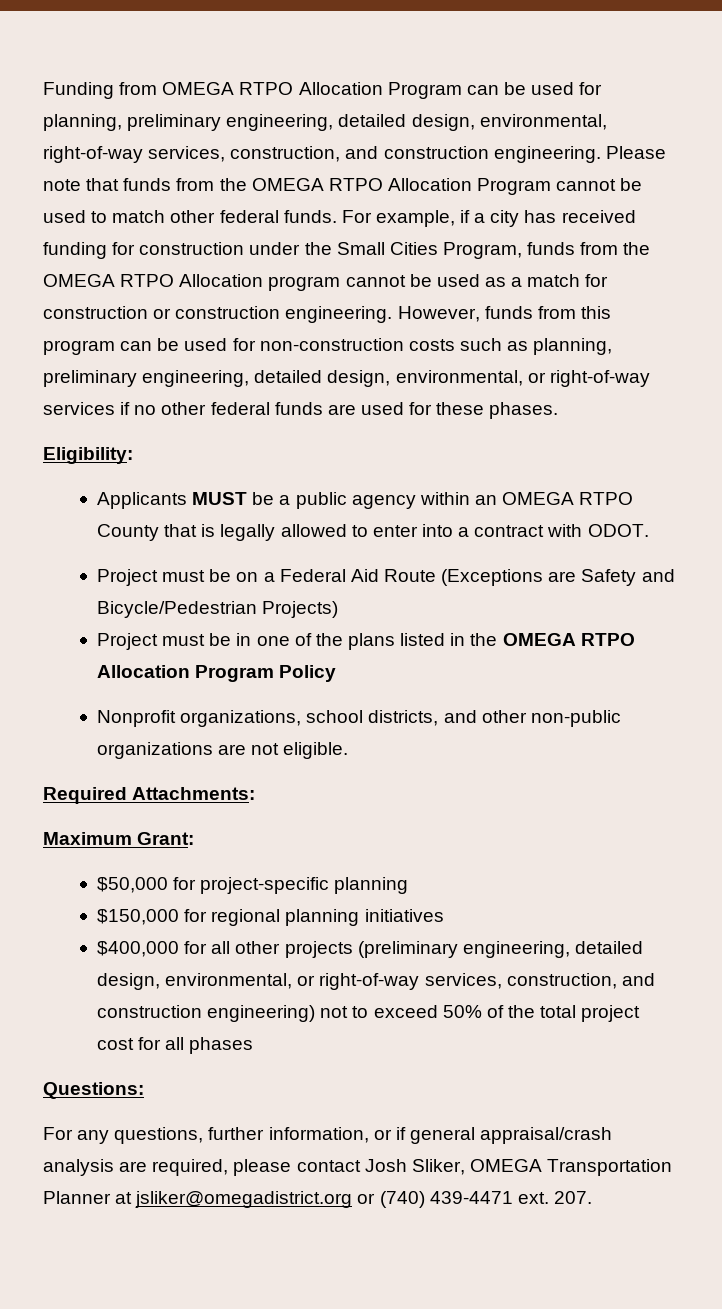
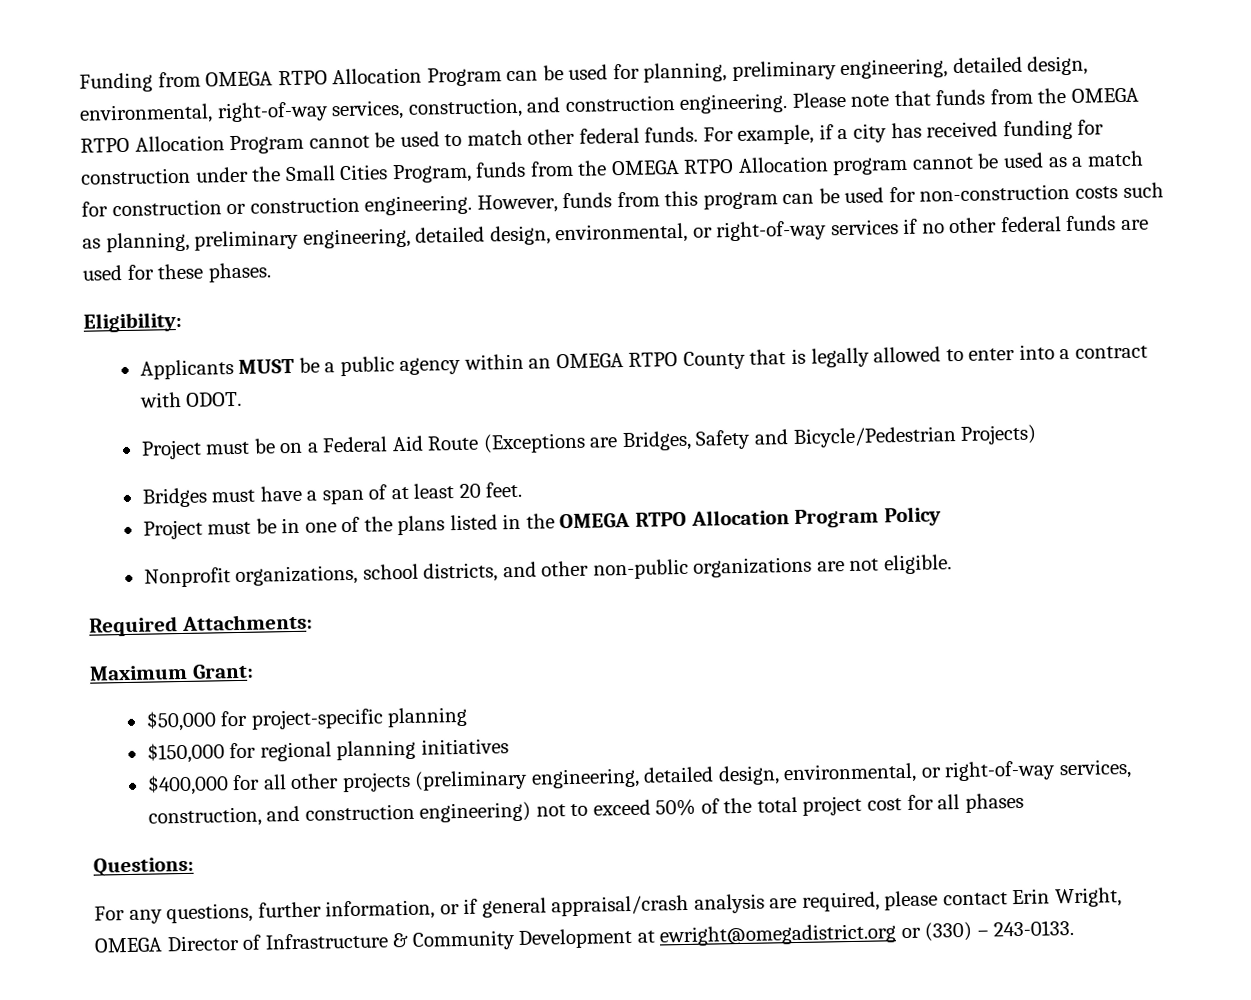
- Project must be on a Federal Aid Route (Exceptions are Safety and Bicycle/Pedestrian Projects)
+ Project must be on a Federal Aid Route (Exceptions are Bridges, Safety and Bicycle/Pedestrian Projects)
+ Bridges must have a span of at least 20 feet.
- For any questions, further information, or if general appraisal/crash analysis are required, please contact Josh Sliker, OMEGA Transportation Planner at jsliker@omegadistrict.org or (740) 439-4471 ext. 207.
+ For any questions, further information, or if general appraisal/crash analysis are required, please contact Erin Wright, OMEGA Director of Infrastructure & Community Development at ewright@omegadistrict.org or (330) – 243-0133.

